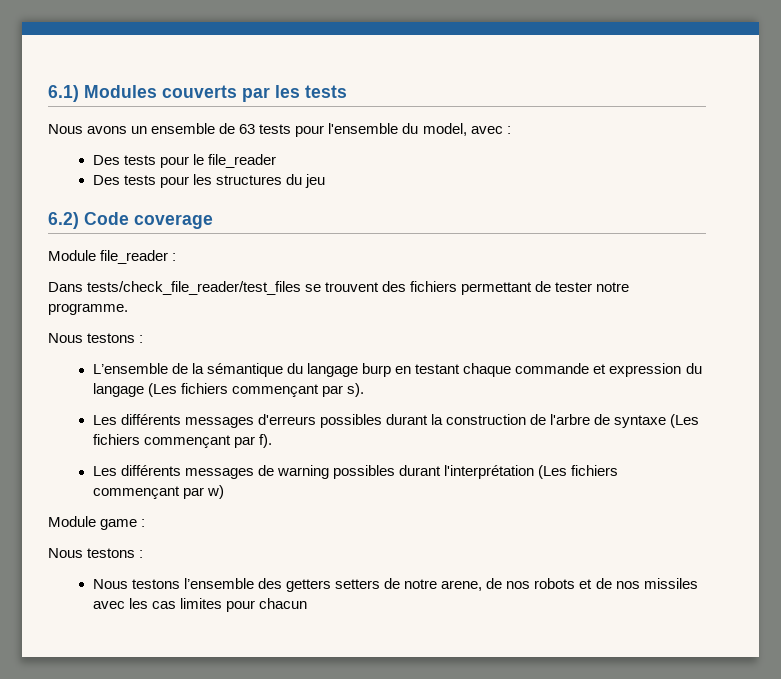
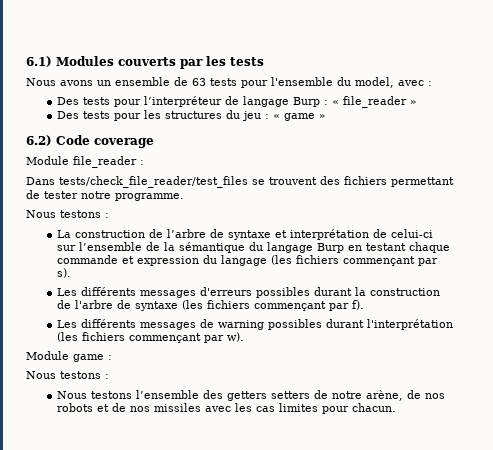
- Des tests pour le file_reader
+ Des tests pour l’interpréteur de langage Burp : « file_reader »
- Des tests pour les structures du jeu
+ Des tests pour les structures du jeu : « game »
- L’ensemble de la sémantique du langage burp en testant chaque commande et expression du langage (Les fichiers commençant par s).
+ La construction de l’arbre de syntaxe et interprétation de celui-ci sur l’ensemble de la sémantique du langage Burp en testant chaque commande et expression du langage (les fichiers commençant par s).
- Les différents messages d'erreurs possibles durant la construction de l'arbre de syntaxe (Les fichiers commençant par f).
+ Les différents messages d'erreurs possibles durant la construction de l'arbre de syntaxe (les fichiers commençant par f).
- Les différents messages de warning possibles durant l'interprétation (Les fichiers commençant par w)
+ Les différents messages de warning possibles durant l'interprétation (les fichiers commençant par w).
- Nous testons l’ensemble des getters setters de notre arene, de nos robots et de nos missiles avec les cas limites pour chacun
+ Nous testons l’ensemble des getters setters de notre arène, de nos robots et de nos missiles avec les cas limites pour chacun.

